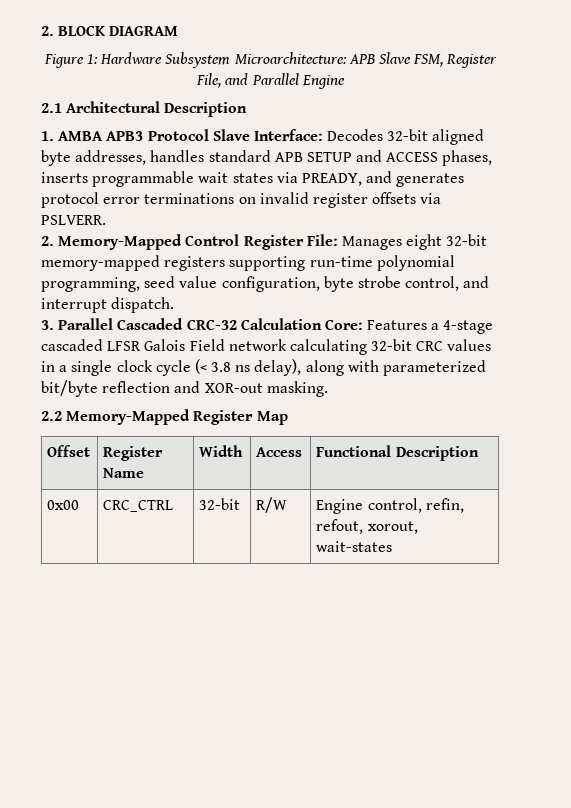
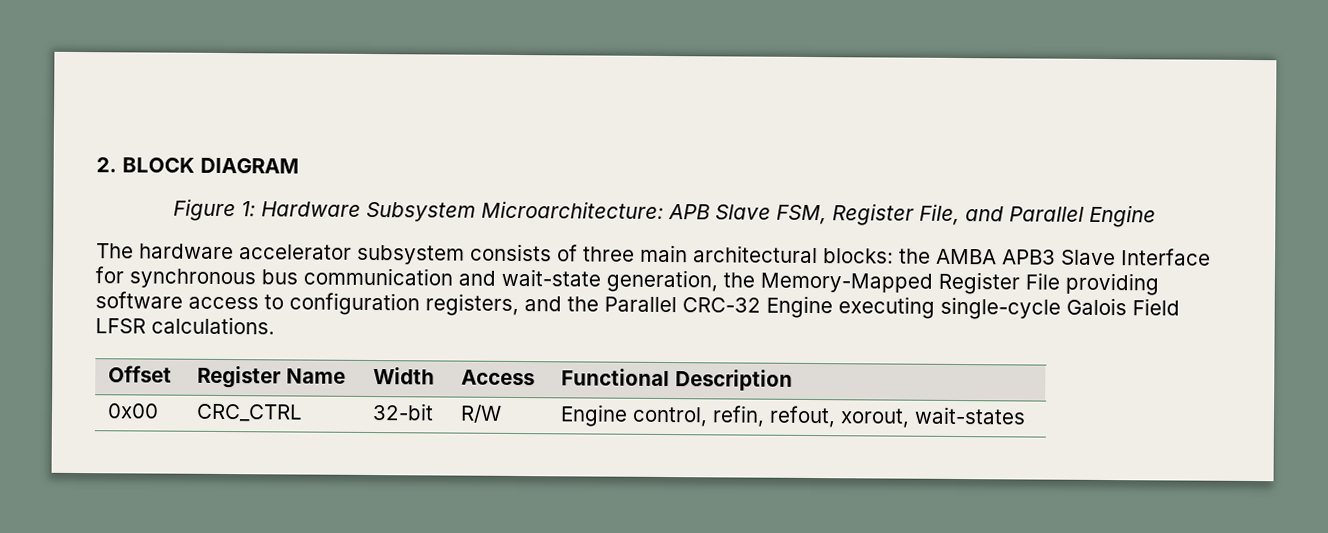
- 2.1 Architectural Description
- 1. AMBA APB3 Protocol Slave Interface: Decodes 32-bit aligned byte addresses, handles standard APB SETUP and ACCESS phases, inserts programmable wait states via PREADY, and generates protocol error terminations on invalid register offsets via PSLVERR.
- 2. Memory-Mapped Control Register File: Manages eight 32-bit memory-mapped registers supporting run-time polynomial programming, seed value configuration, byte strobe control, and interrupt dispatch.
- 3. Parallel Cascaded CRC-32 Calculation Core: Features a 4-stage cascaded LFSR Galois Field network calculating 32-bit CRC values in a single clock cycle (< 3.8 ns delay), along with parameterized bit/byte reflection and XOR-out masking.
- 2.2 Memory-Mapped Register Map
+ The hardware accelerator subsystem consists of three main architectural blocks: the AMBA APB3 Slave Interface for synchronous bus communication and wait-state generation, the Memory-Mapped Register File providing software access to configuration registers, and the Parallel CRC-32 Engine executing single-cycle Galois Field LFSR calculations.

